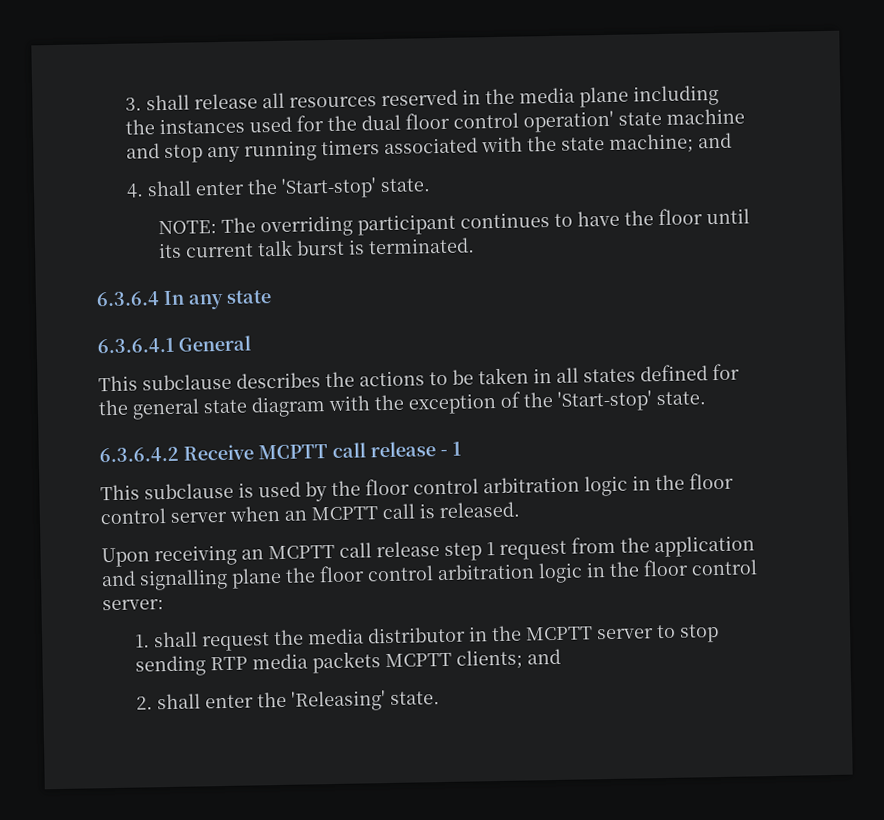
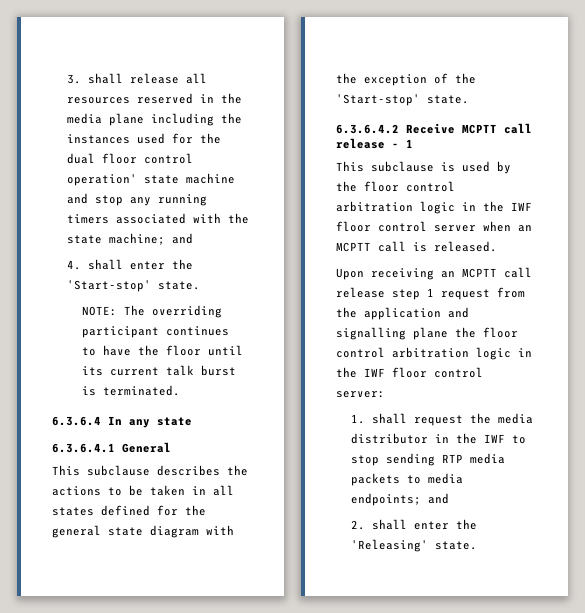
- This subclause is used by the floor control arbitration logic in the floor control server when an MCPTT call is released.
+ This subclause is used by the floor control arbitration logic in the IWF floor control server when an MCPTT call is released.
- Upon receiving an MCPTT call release step 1 request from the application and signalling plane the floor control arbitration logic in the floor control server:
+ Upon receiving an MCPTT call release step 1 request from the application and signalling plane the floor control arbitration logic in the IWF floor control server:
- 1. shall request the media distributor in the MCPTT server to stop sending RTP media packets MCPTT clients; and
+ 1. shall request the media distributor in the IWF to stop sending RTP media packets to media endpoints; and

